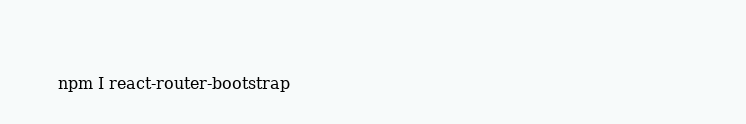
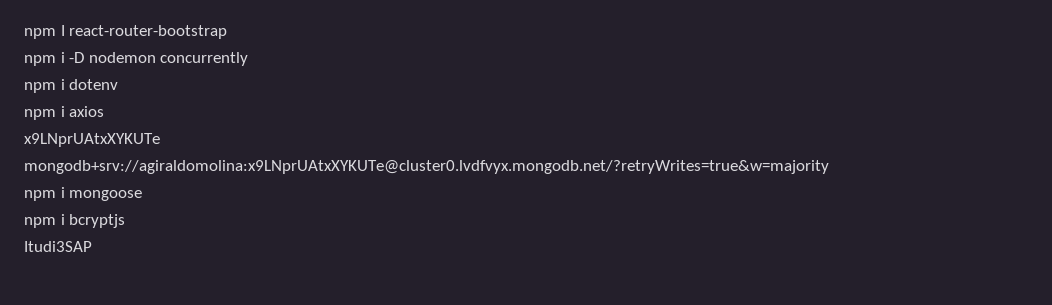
+ npm i -D nodemon concurrently
+ npm i dotenv
+ npm i axios
+ x9LNprUAtxXYKUTe
+ mongodb+srv://agiraldomolina:x9LNprUAtxXYKUTe@cluster0.lvdfvyx.mongodb.net/?retryWrites=true&w=majority
+ npm i mongoose
+ npm i bcryptjs
+ Itudi3SAP

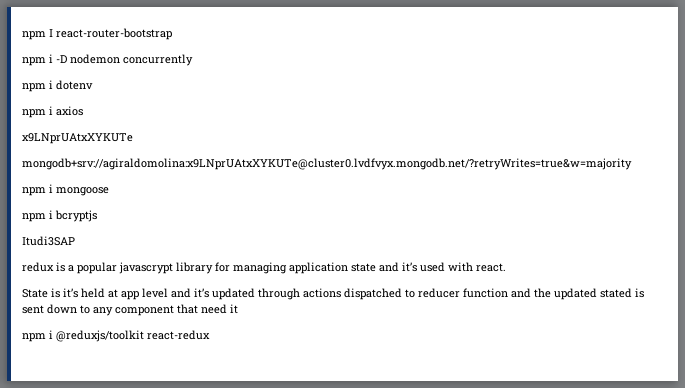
+ redux is a popular javascrypt library for managing application state and it’s used with react.
+ State is it’s held at app level and it’s updated through actions dispatched to reducer function and the updated stated is sent down to any component that need it
+ npm i @reduxjs/toolkit react-redux

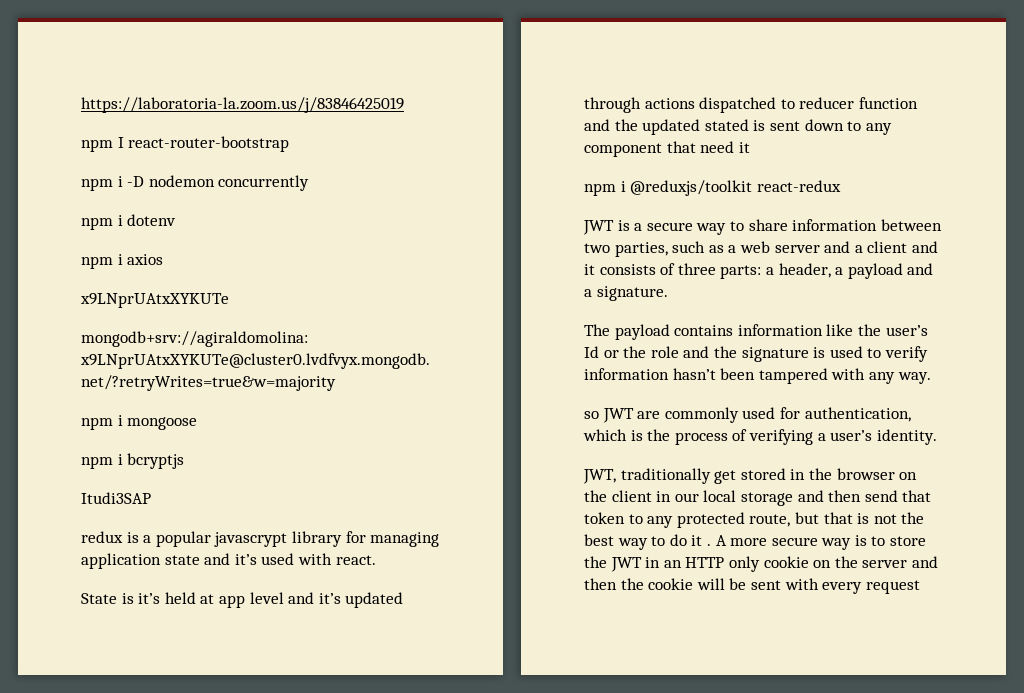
+ https://laboratoria-la.zoom.us/j/83846425019
+ JWT is a secure way to share information between two parties, such as a web server and a client and it consists of three parts: a header, a payload and a signature.
+ The payload contains information like the user’s Id or the role and the signature is used to verify information hasn’t been tampered with any way.
+ so JWT are commonly used for authentication, which is the process of verifying a user’s identity.
+ JWT, traditionally get stored in the browser on the client in our local storage and then send that token to any protected route, but that is not the best way to do it . A more secure way is to store the JWT in an HTTP only cookie on the server and then the cookie will be sent with every request

